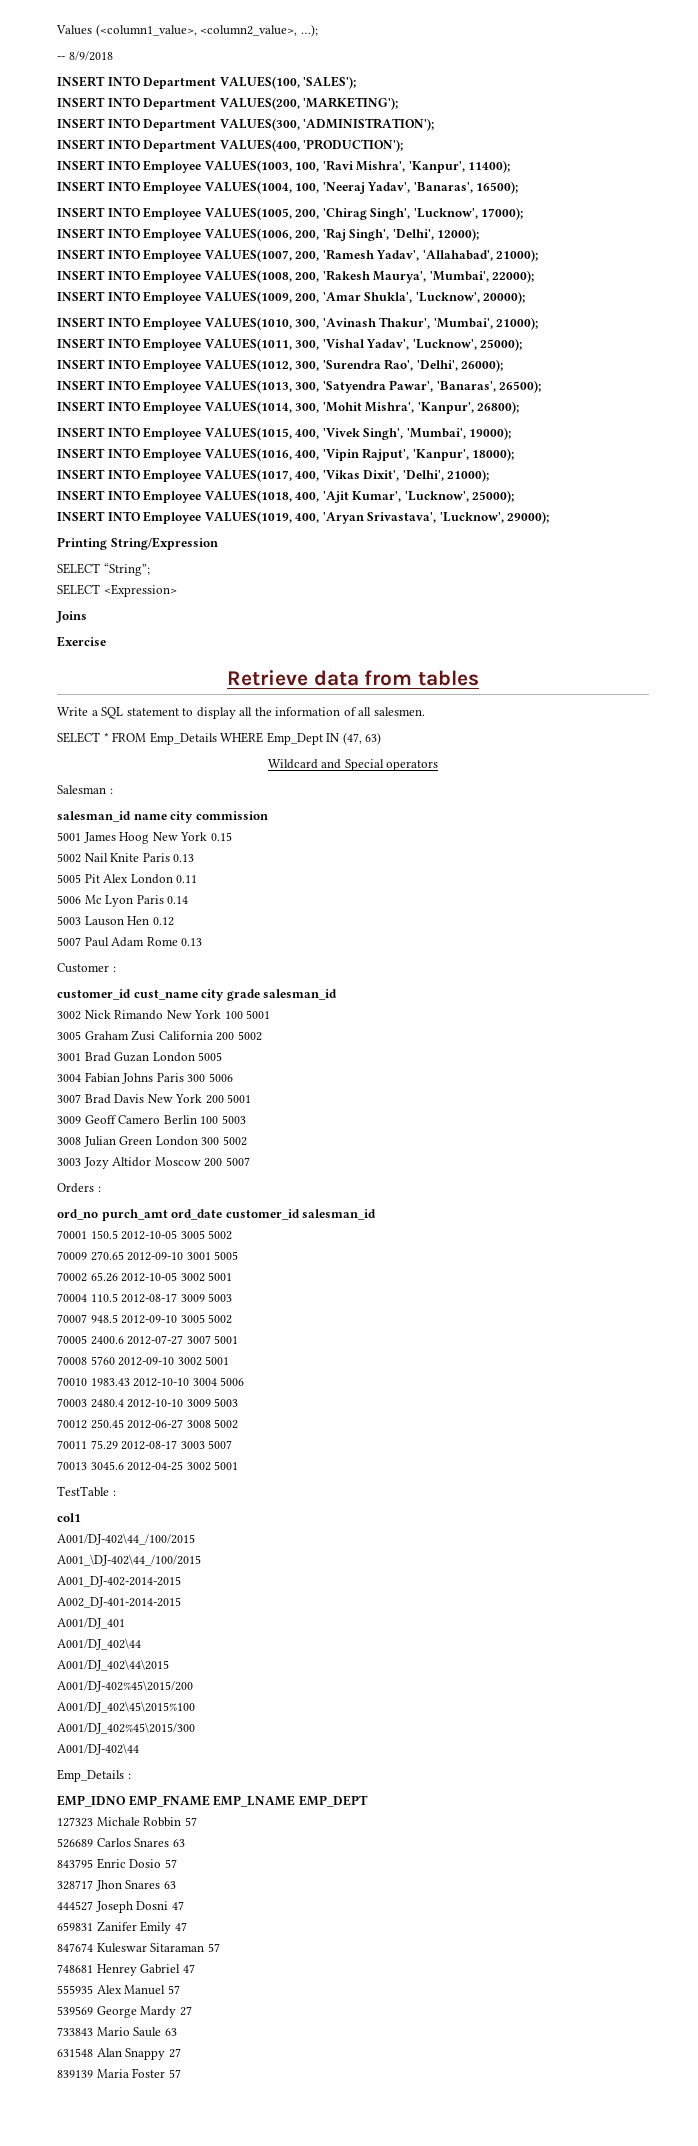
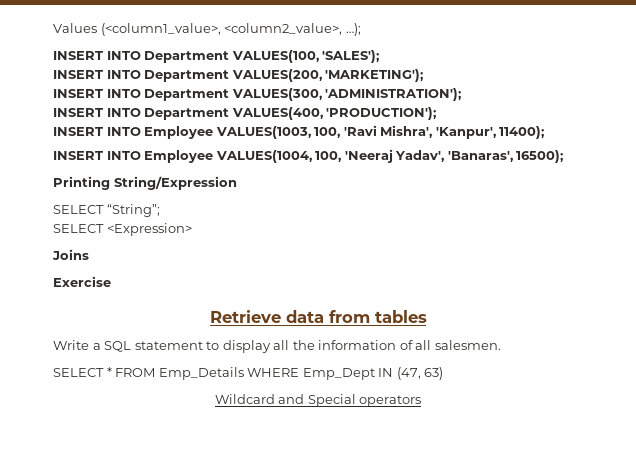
- -- 8/9/2018
- INSERT INTO Employee VALUES(1005, 200, 'Chirag Singh', 'Lucknow', 17000);
- INSERT INTO Employee VALUES(1006, 200, 'Raj Singh', 'Delhi', 12000);
- INSERT INTO Employee VALUES(1007, 200, 'Ramesh Yadav', 'Allahabad', 21000);
- INSERT INTO Employee VALUES(1008, 200, 'Rakesh Maurya', 'Mumbai', 22000);
- INSERT INTO Employee VALUES(1009, 200, 'Amar Shukla', 'Lucknow', 20000);
- INSERT INTO Employee VALUES(1010, 300, 'Avinash Thakur', 'Mumbai', 21000);
- INSERT INTO Employee VALUES(1011, 300, 'Vishal Yadav', 'Lucknow', 25000);
- INSERT INTO Employee VALUES(1012, 300, 'Surendra Rao', 'Delhi', 26000);
- INSERT INTO Employee VALUES(1013, 300, 'Satyendra Pawar', 'Banaras', 26500);
- INSERT INTO Employee VALUES(1014, 300, 'Mohit Mishra', 'Kanpur', 26800);
- INSERT INTO Employee VALUES(1015, 400, 'Vivek Singh', 'Mumbai', 19000);
- INSERT INTO Employee VALUES(1016, 400, 'Vipin Rajput', 'Kanpur', 18000);
- INSERT INTO Employee VALUES(1017, 400, 'Vikas Dixit', 'Delhi', 21000);
- INSERT INTO Employee VALUES(1018, 400, 'Ajit Kumar', 'Lucknow', 25000);
- INSERT INTO Employee VALUES(1019, 400, 'Aryan Srivastava', 'Lucknow', 29000);
- Salesman :
- salesman_id name city commission
- 5001 James Hoog New York 0.15
- 5002 Nail Knite Paris 0.13
- 5005 Pit Alex London 0.11
- 5006 Mc Lyon Paris 0.14
- 5003 Lauson Hen 0.12
- 5007 Paul Adam Rome 0.13
- Customer :
- customer_id cust_name city grade salesman_id
- 3002 Nick Rimando New York 100 5001
- 3005 Graham Zusi California 200 5002
- 3001 Brad Guzan London 5005
- 3004 Fabian Johns Paris 300 5006
- 3007 Brad Davis New York 200 5001
- 3009 Geoff Camero Berlin 100 5003
- 3008 Julian Green London 300 5002
- 3003 Jozy Altidor Moscow 200 5007
- Orders :
- ord_no purch_amt ord_date customer_id salesman_id
- 70001 150.5 2012-10-05 3005 5002
- 70009 270.65 2012-09-10 3001 5005
- 70002 65.26 2012-10-05 3002 5001
- 70004 110.5 2012-08-17 3009 5003
- 70007 948.5 2012-09-10 3005 5002
- 70005 2400.6 2012-07-27 3007 5001
- 70008 5760 2012-09-10 3002 5001
- 70010 1983.43 2012-10-10 3004 5006
- 70003 2480.4 2012-10-10 3009 5003
- 70012 250.45 2012-06-27 3008 5002
- 70011 75.29 2012-08-17 3003 5007
- 70013 3045.6 2012-04-25 3002 5001
- TestTable :
- col1
- A001/DJ-402\44_/100/2015
- A001_\DJ-402\44_/100/2015
- A001_DJ-402-2014-2015
- A002_DJ-401-2014-2015
- A001/DJ_401
- A001/DJ_402\44
- A001/DJ_402\44\2015
- A001/DJ-402%45\2015/200
- A001/DJ_402\45\2015%100
- A001/DJ_402%45\2015/300
- A001/DJ-402\44
- Emp_Details :
- EMP_IDNO EMP_FNAME EMP_LNAME EMP_DEPT
- 127323 Michale Robbin 57
- 526689 Carlos Snares 63
- 843795 Enric Dosio 57
- 328717 Jhon Snares 63
- 444527 Joseph Dosni 47
- 659831 Zanifer Emily 47
- 847674 Kuleswar Sitaraman 57
- 748681 Henrey Gabriel 47
- 555935 Alex Manuel 57
- 539569 George Mardy 27
- 733843 Mario Saule 63
- 631548 Alan Snappy 27
- 839139 Maria Foster 57

